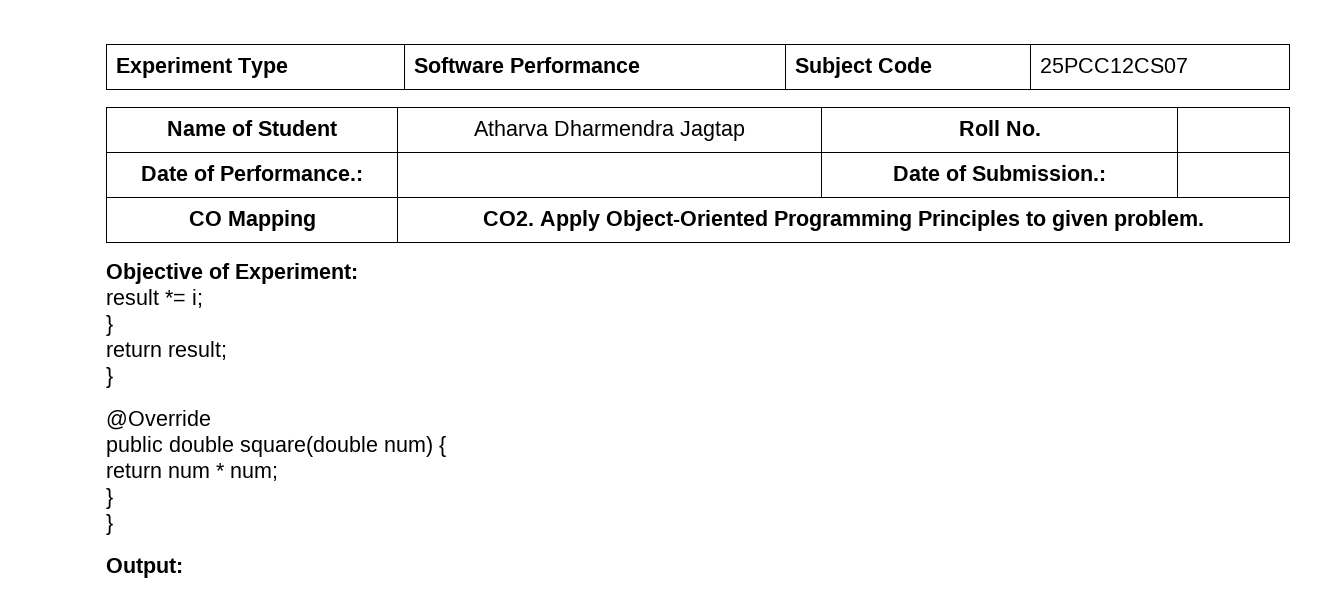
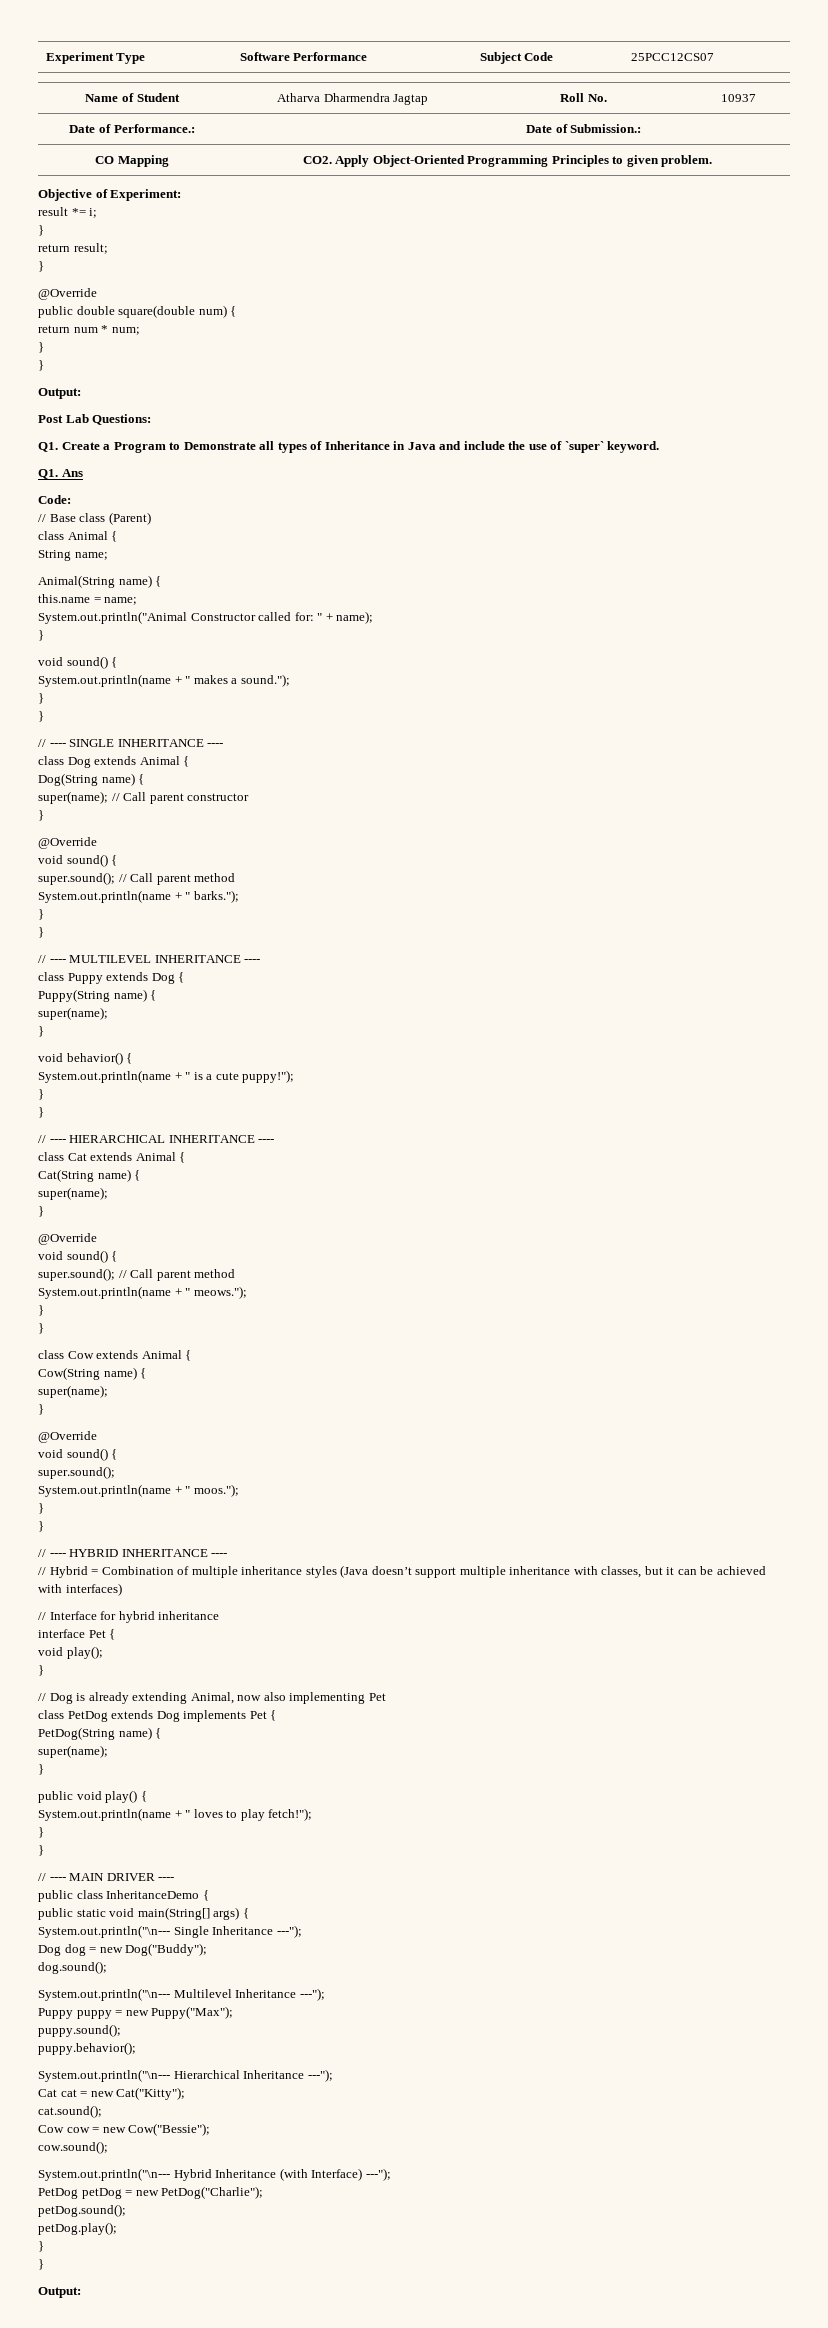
- Name of Student | Atharva Dharmendra Jagtap | Roll No. |
+ Name of Student | Atharva Dharmendra Jagtap | Roll No. | 10937
+ Post Lab Questions:
+ Q1. Create a Program to Demonstrate all types of Inheritance in Java and include the use of `super` keyword.
+ Q1. Ans
+ Code:
+ // Base class (Parent)
+ class Animal {
+ String name;
+ Animal(String name) {
+ this.name = name;
+ System.out.println("Animal Constructor called for: " + name);
+ }
+ void sound() {
+ System.out.println(name + " makes a sound.");
+ }
+ }
+ // ---- SINGLE INHERITANCE ----
+ class Dog extends Animal {
+ Dog(String name) {
+ super(name); // Call parent constructor
+ }
+ @Override
+ void sound() {
+ super.sound(); // Call parent method
+ System.out.println(name + " barks.");
+ }
+ }
+ // ---- MULTILEVEL INHERITANCE ----
+ class Puppy extends Dog {
+ Puppy(String name) {
+ super(name);
+ }
+ void behavior() {
+ System.out.println(name + " is a cute puppy!");
+ }
+ }
+ // ---- HIERARCHICAL INHERITANCE ----
+ class Cat extends Animal {
+ Cat(String name) {
+ super(name);
+ }
+ @Override
+ void sound() {
+ super.sound(); // Call parent method
+ System.out.println(name + " meows.");
+ }
+ }
+ class Cow extends Animal {
+ Cow(String name) {
+ super(name);
+ }
+ @Override
+ void sound() {
+ super.sound();
+ System.out.println(name + " moos.");
+ }
+ }
+ // ---- HYBRID INHERITANCE ----
+ // Hybrid = Combination of multiple inheritance styles (Java doesn’t support multiple inheritance with classes, but it can be achieved with interfaces)
+ // Interface for hybrid inheritance
+ interface Pet {
+ void play();
+ }
+ // Dog is already extending Animal, now also implementing Pet
+ class PetDog extends Dog implements Pet {
+ PetDog(String name) {
+ super(name);
+ }
+ public void play() {
+ System.out.println(name + " loves to play fetch!");
+ }
+ }
+ // ---- MAIN DRIVER ----
+ public class InheritanceDemo {
+ public static void main(String[] args) {
+ System.out.println("\n--- Single Inheritance ---");
+ Dog dog = new Dog("Buddy");
+ dog.sound();
+ System.out.println("\n--- Multilevel Inheritance ---");
+ Puppy puppy = new Puppy("Max");
+ puppy.sound();
+ puppy.behavior();
+ System.out.println("\n--- Hierarchical Inheritance ---");
+ Cat cat = new Cat("Kitty");
+ cat.sound();
+ Cow cow = new Cow("Bessie");
+ cow.sound();
+ System.out.println("\n--- Hybrid Inheritance (with Interface) ---");
+ PetDog petDog = new PetDog("Charlie");
+ petDog.sound();
+ petDog.play();
+ }
+ }
+ Output:

